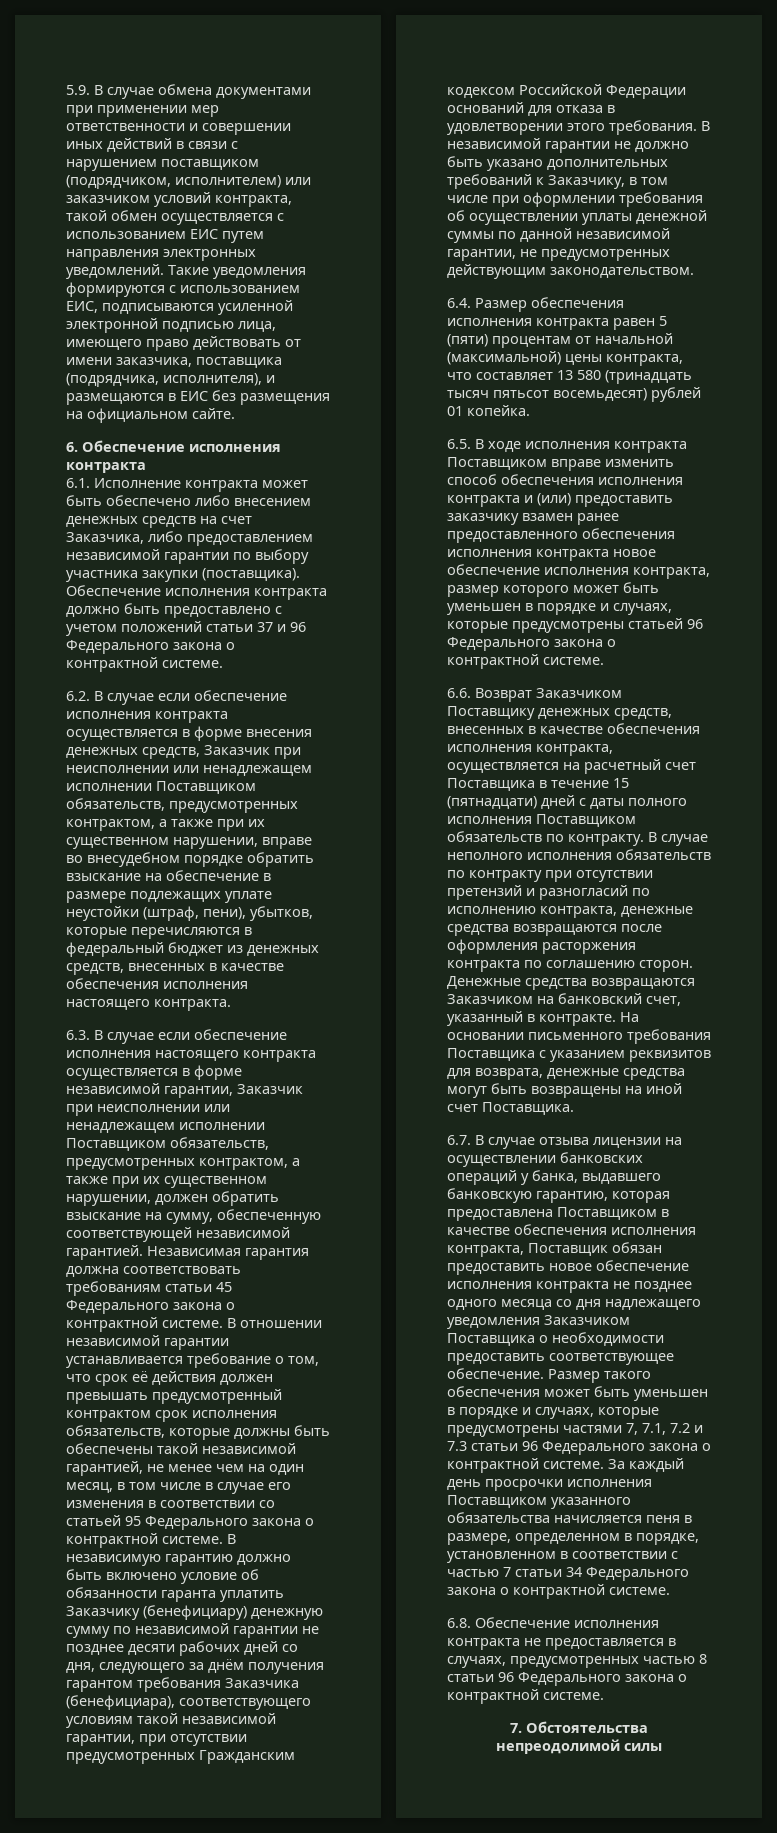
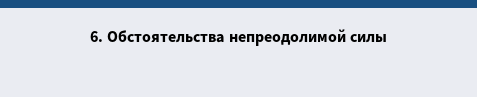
- 5.9. В случае обмена документами при применении мер ответственности и совершении иных действий в связи с нарушением поставщиком (подрядчиком, исполнителем) или заказчиком условий контракта, такой обмен осуществляется с использованием ЕИС путем направления электронных уведомлений. Такие уведомления формируются с использованием ЕИС, подписываются усиленной электронной подписью лица, имеющего право действовать от имени заказчика, поставщика (подрядчика, исполнителя), и размещаются в ЕИС без размещения на официальном сайте.
- 6. Обеспечение исполнения контракта
- 6.1. Исполнение контракта может быть обеспечено либо внесением денежных средств на счет Заказчика, либо предоставлением независимой гарантии по выбору участника закупки (поставщика). Обеспечение исполнения контракта должно быть предоставлено с учетом положений статьи 37 и 96 Федерального закона о контрактной системе.
- 6.2. В случае если обеспечение исполнения контракта осуществляется в форме внесения денежных средств, Заказчик при неисполнении или ненадлежащем исполнении Поставщиком обязательств, предусмотренных контрактом, а также при их существенном нарушении, вправе во внесудебном порядке обратить взыскание на обеспечение в размере подлежащих уплате неустойки (штраф, пени), убытков, которые перечисляются в федеральный бюджет из денежных средств, внесенных в качестве обеспечения исполнения настоящего контракта.
- 6.3. В случае если обеспечение исполнения настоящего контракта осуществляется в форме независимой гарантии, Заказчик при неисполнении или ненадлежащем исполнении Поставщиком обязательств, предусмотренных контрактом, а также при их существенном нарушении, должен обратить взыскание на сумму, обеспеченную соответствующей независимой гарантией. Независимая гарантия должна соответствовать требованиям статьи 45 Федерального закона о контрактной системе. В отношении независимой гарантии устанавливается требование о том, что срок её действия должен превышать предусмотренный контрактом срок исполнения обязательств, которые должны быть обеспечены такой независимой гарантией, не менее чем на один месяц, в том числе в случае его изменения в соответствии со статьей 95 Федерального закона о контрактной системе. В независимую гарантию должно быть включено условие об обязанности гаранта уплатить Заказчику (бенефициару) денежную сумму по независимой гарантии не позднее десяти рабочих дней со дня, следующего за днём получения гарантом требования Заказчика (бенефициара), соответствующего условиям такой независимой гарантии, при отсутствии предусмотренных Гражданским кодексом Российской Федерации оснований для отказа в удовлетворении этого требования. В независимой гарантии не должно быть указано дополнительных требований к Заказчику, в том числе при оформлении требования об осуществлении уплаты денежной суммы по данной независимой гарантии, не предусмотренных действующим законодательством.
- 6.4. Размер обеспечения исполнения контракта равен 5 (пяти) процентам от начальной (максимальной) цены контракта, что составляет 13 580 (тринадцать тысяч пятьсот восемьдесят) рублей 01 копейка.
- 6.5. В ходе исполнения контракта Поставщиком вправе изменить способ обеспечения исполнения контракта и (или) предоставить заказчику взамен ранее предоставленного обеспечения исполнения контракта новое обеспечение исполнения контракта, размер которого может быть уменьшен в порядке и случаях, которые предусмотрены статьей 96 Федерального закона о контрактной системе.
- 6.6. Возврат Заказчиком Поставщику денежных средств, внесенных в качестве обеспечения исполнения контракта, осуществляется на расчетный счет Поставщика в течение 15 (пятнадцати) дней с даты полного исполнения Поставщиком обязательств по контракту. В случае неполного исполнения обязательств по контракту при отсутствии претензий и разногласий по исполнению контракта, денежные средства возвращаются после оформления расторжения контракта по соглашению сторон. Денежные средства возвращаются Заказчиком на банковский счет, указанный в контракте. На основании письменного требования Поставщика с указанием реквизитов для возврата, денежные средства могут быть возвращены на иной счет Поставщика.
- 6.7. В случае отзыва лицензии на осуществлении банковских операций у банка, выдавшего банковскую гарантию, которая предоставлена Поставщиком в качестве обеспечения исполнения контракта, Поставщик обязан предоставить новое обеспечение исполнения контракта не позднее одного месяца со дня надлежащего уведомления Заказчиком Поставщика о необходимости предоставить соответствующее обеспечение. Размер такого обеспечения может быть уменьшен в порядке и случаях, которые предусмотрены частями 7, 7.1, 7.2 и 7.3 статьи 96 Федерального закона о контрактной системе. За каждый день просрочки исполнения Поставщиком указанного обязательства начисляется пеня в размере, определенном в порядке, установленном в соответствии с частью 7 статьи 34 Федерального закона о контрактной системе.
- 6.8. Обеспечение исполнения контракта не предоставляется в случаях, предусмотренных частью 8 статьи 96 Федерального закона о контрактной системе.
- 7. Обстоятельства непреодолимой силы
+ 6. Обстоятельства непреодолимой силы

